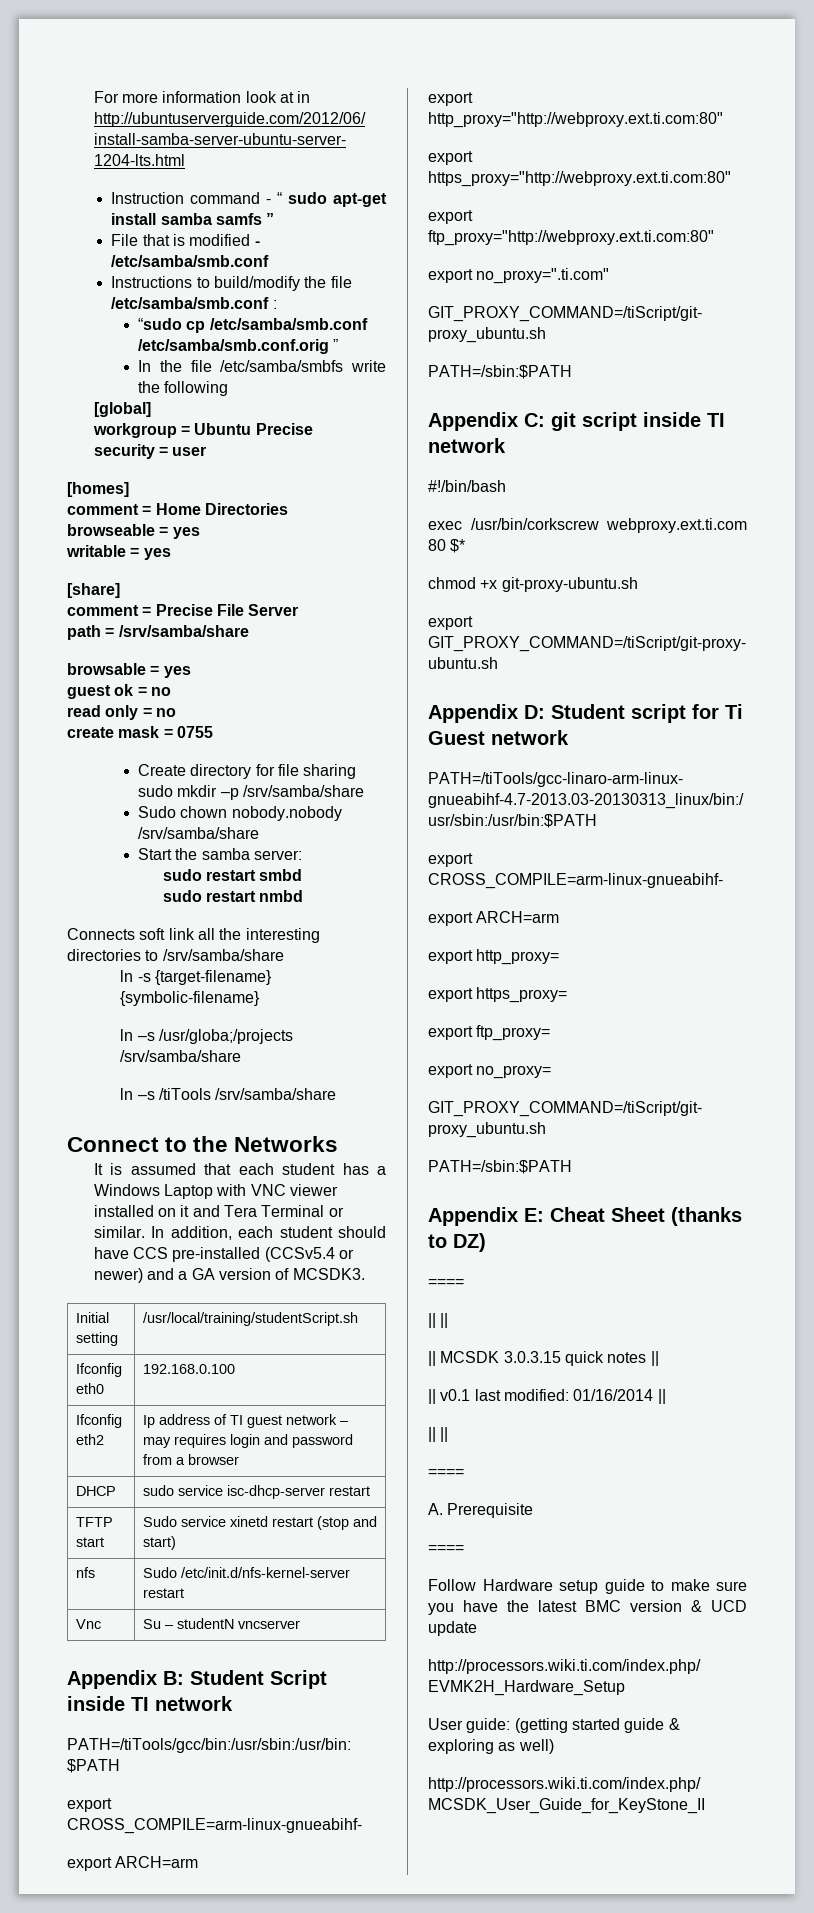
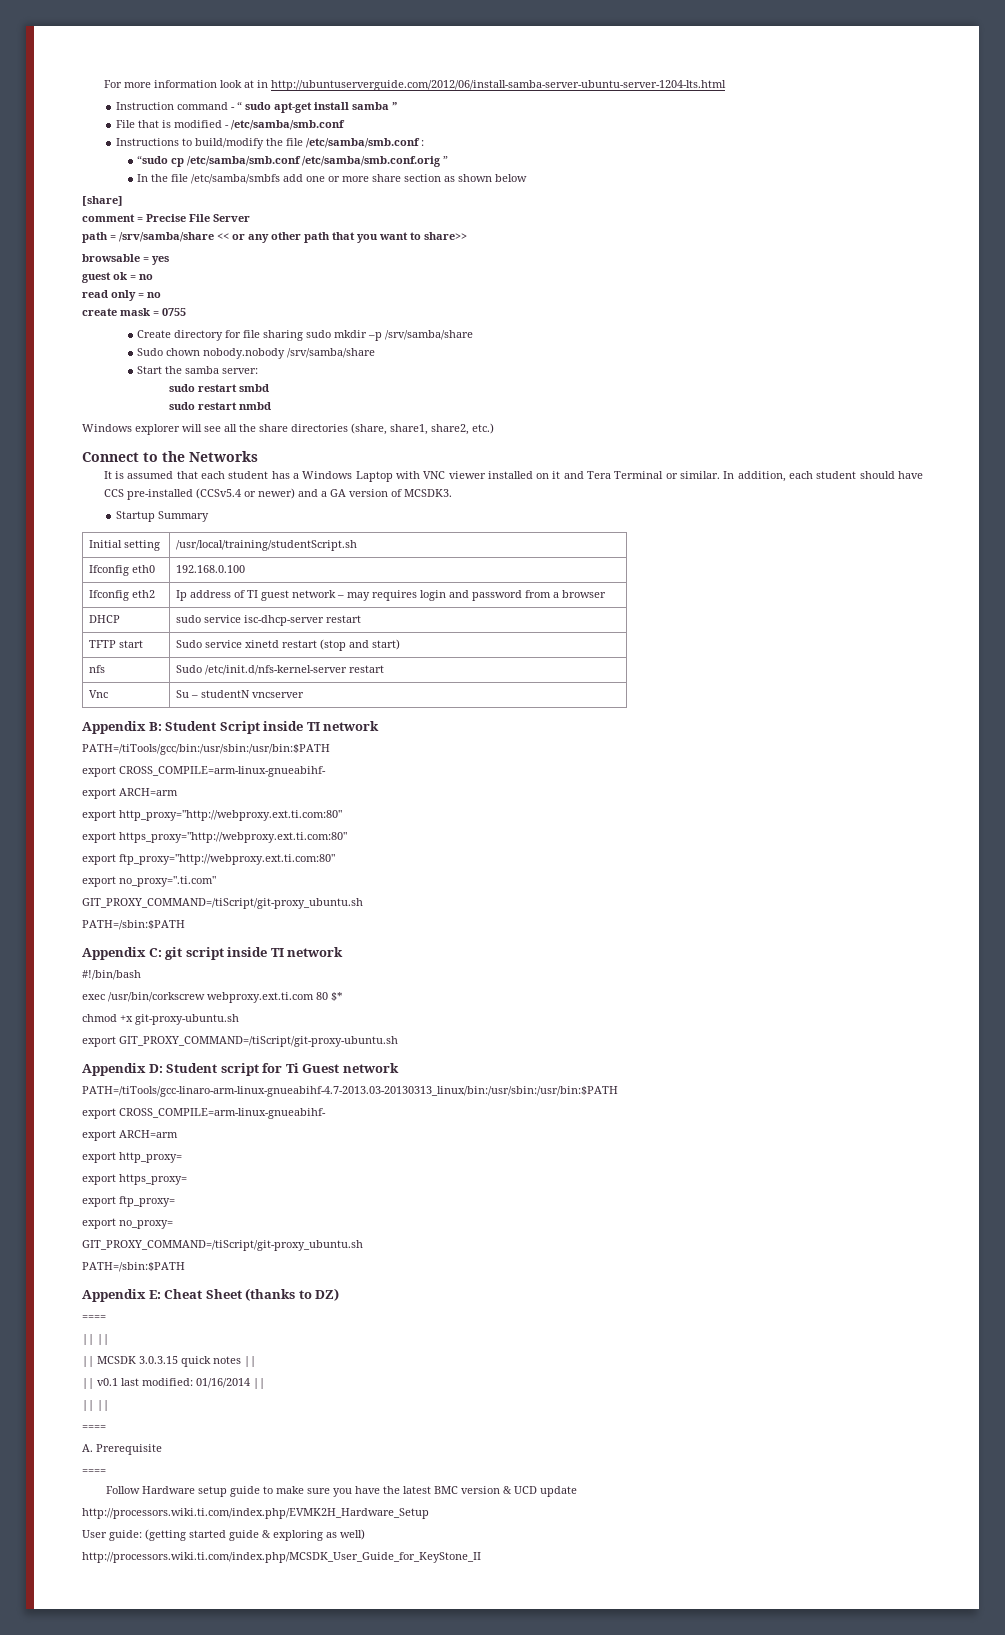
- Instruction command - “ sudo apt-get install samba samfs ”
+ Instruction command - “ sudo apt-get install samba ”
- In the file /etc/samba/smbfs write the following
- [global]
- workgroup = Ubuntu Precise
- security = user
- [homes]
- comment = Home Directories
- browseable = yes
- writable = yes
+ In the file /etc/samba/smbfs add one or more share section as shown below
- path = /srv/samba/share
+ path = /srv/samba/share << or any other path that you want to share>>
- Connects soft link all the interesting directories to /srv/samba/share
- ln -s {target-filename} {symbolic-filename}
- ln –s /usr/globa;/projects /srv/samba/share
- ln –s /tiTools /srv/samba/share
+ Windows explorer will see all the share directories (share, share1, share2, etc.)
+ Startup Summary

